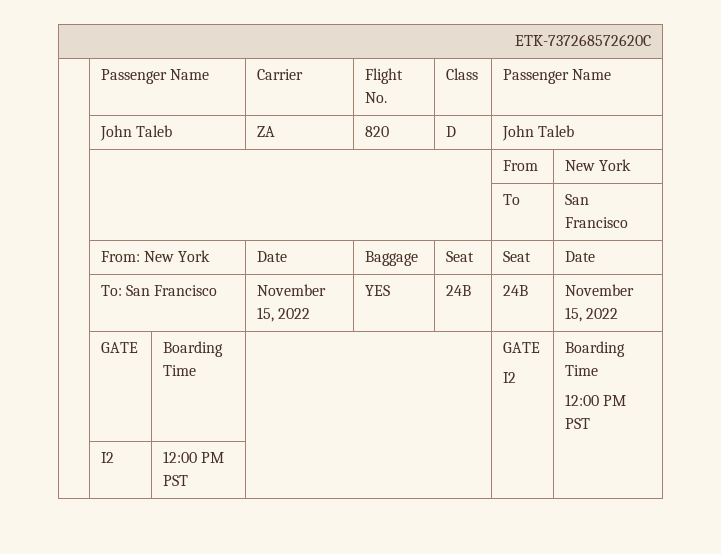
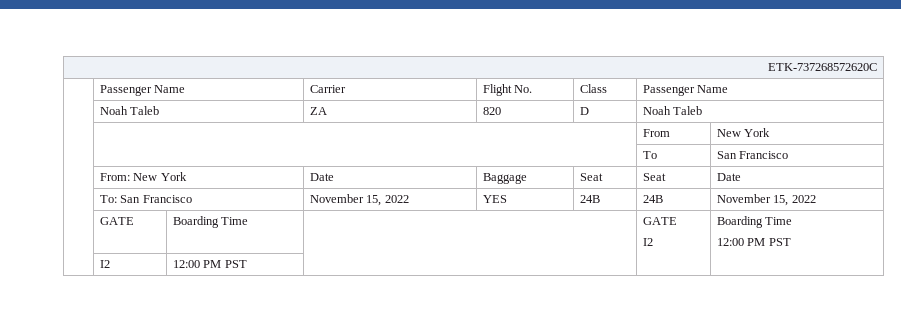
- | John Taleb | ZA | 820 | D | John Taleb
+ | Noah Taleb | ZA | 820 | D | Noah Taleb

